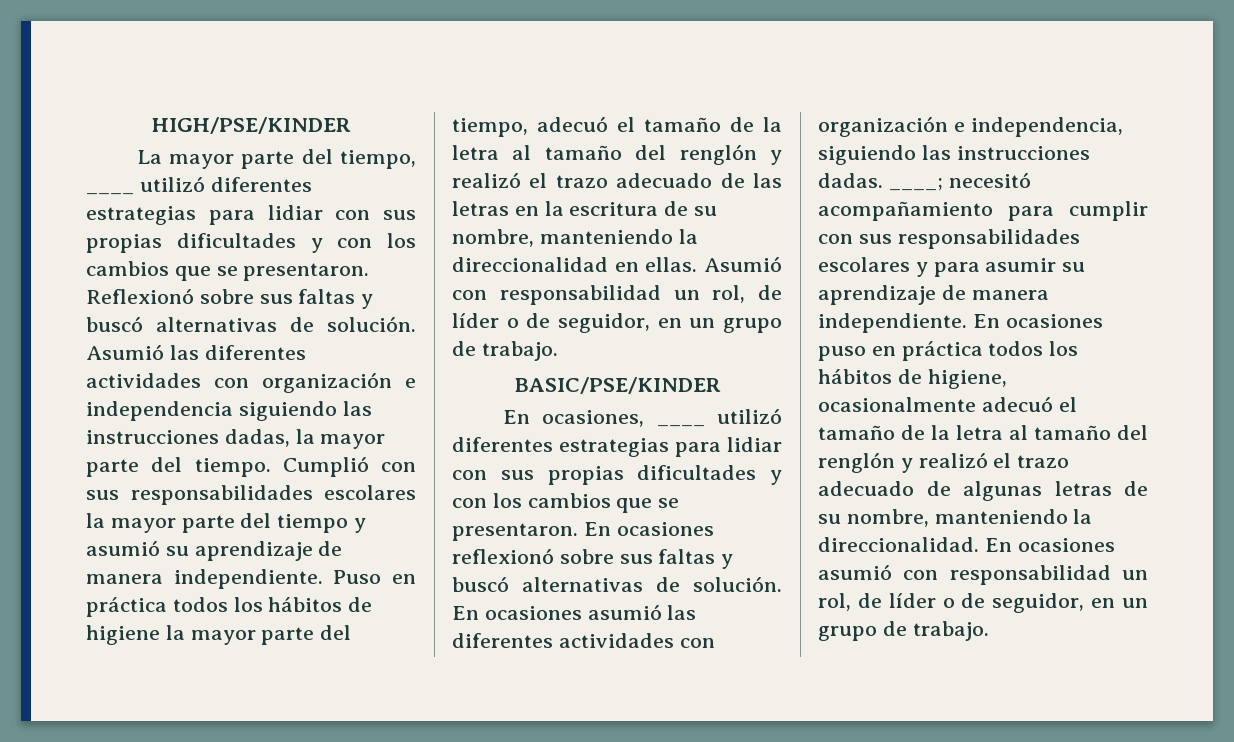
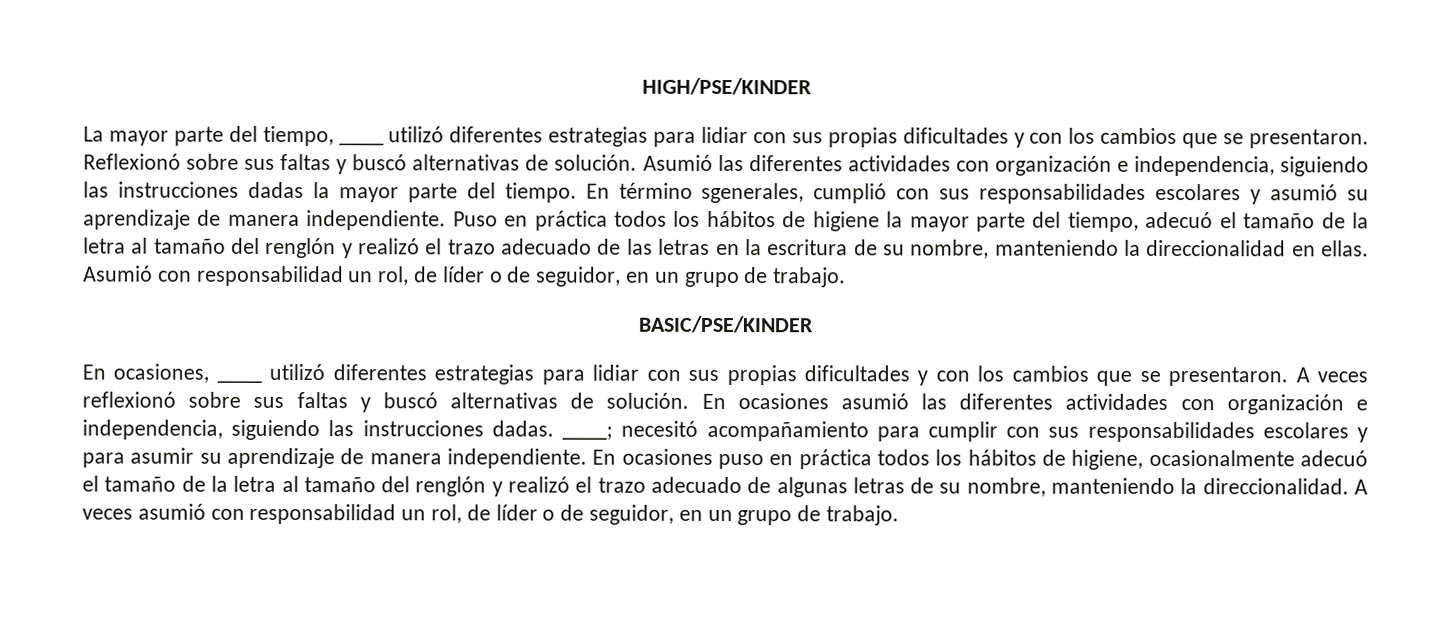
- Asumió las diferentes actividades con organización e independencia siguiendo las instrucciones dadas, la mayor parte del tiempo.
+ Asumió las diferentes actividades con organización e independencia, siguiendo las instrucciones dadas la mayor parte del tiempo.
- Cumplió con sus responsabilidades escolares la mayor parte del tiempo y asumió su aprendizaje de manera independiente.
+ En término sgenerales, cumplió con sus responsabilidades escolares y asumió su aprendizaje de manera independiente.
- En ocasiones reflexionó sobre sus faltas y buscó alternativas de solución.
+ A veces reflexionó sobre sus faltas y buscó alternativas de solución.
- En ocasiones asumió con responsabilidad un rol, de líder o de seguidor, en un grupo de trabajo.
+ A veces asumió con responsabilidad un rol, de líder o de seguidor, en un grupo de trabajo.

